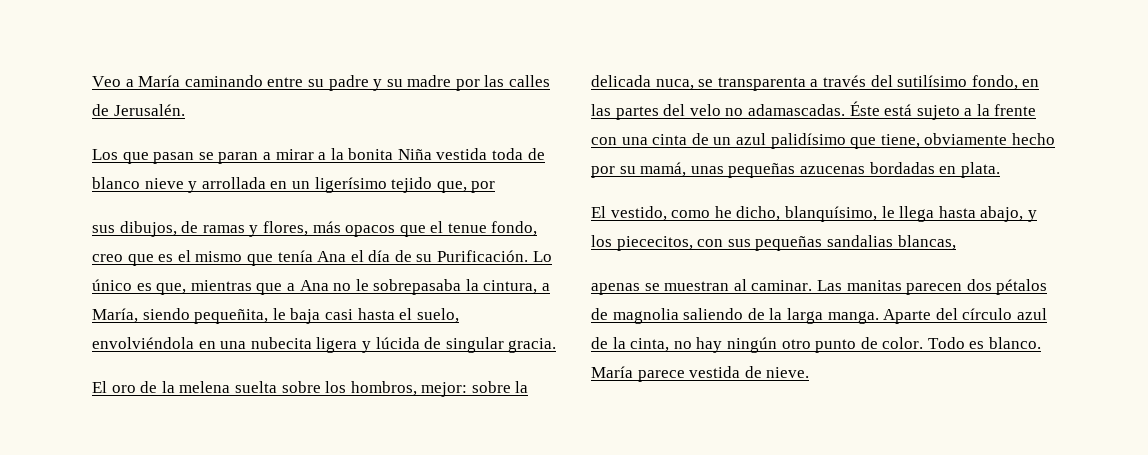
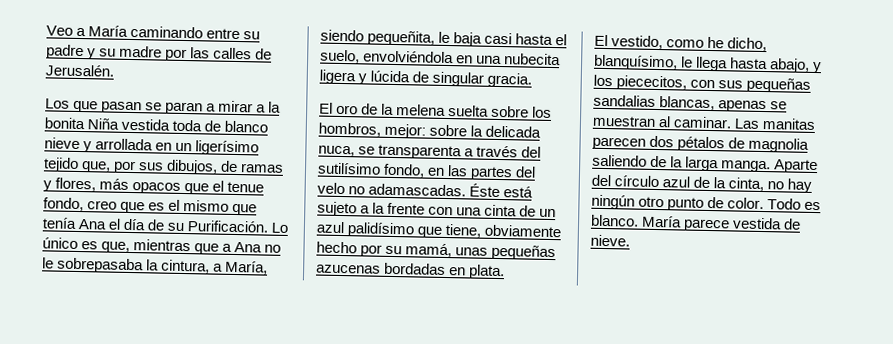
- Los que pasan se paran a mirar a la bonita Niña vestida toda de blanco nieve y arrollada en un ligerísimo tejido que, por
- sus dibujos, de ramas y flores, más opacos que el tenue fondo, creo que es el mismo que tenía Ana el día de su Purificación.
+ Los que pasan se paran a mirar a la bonita Niña vestida toda de blanco nieve y arrollada en un ligerísimo tejido que, por sus dibujos, de ramas y flores, más opacos que el tenue fondo, creo que es el mismo que tenía Ana el día de su Purificación.
- El vestido, como he dicho, blanquísimo, le llega hasta abajo, y los piececitos, con sus pequeñas sandalias blancas,
- apenas se muestran al caminar.
+ El vestido, como he dicho, blanquísimo, le llega hasta abajo, y los piececitos, con sus pequeñas sandalias blancas, apenas se muestran al caminar.

